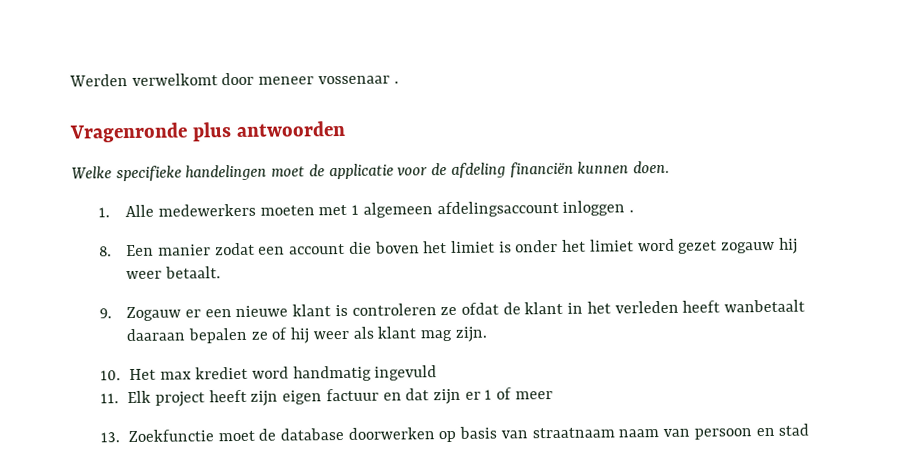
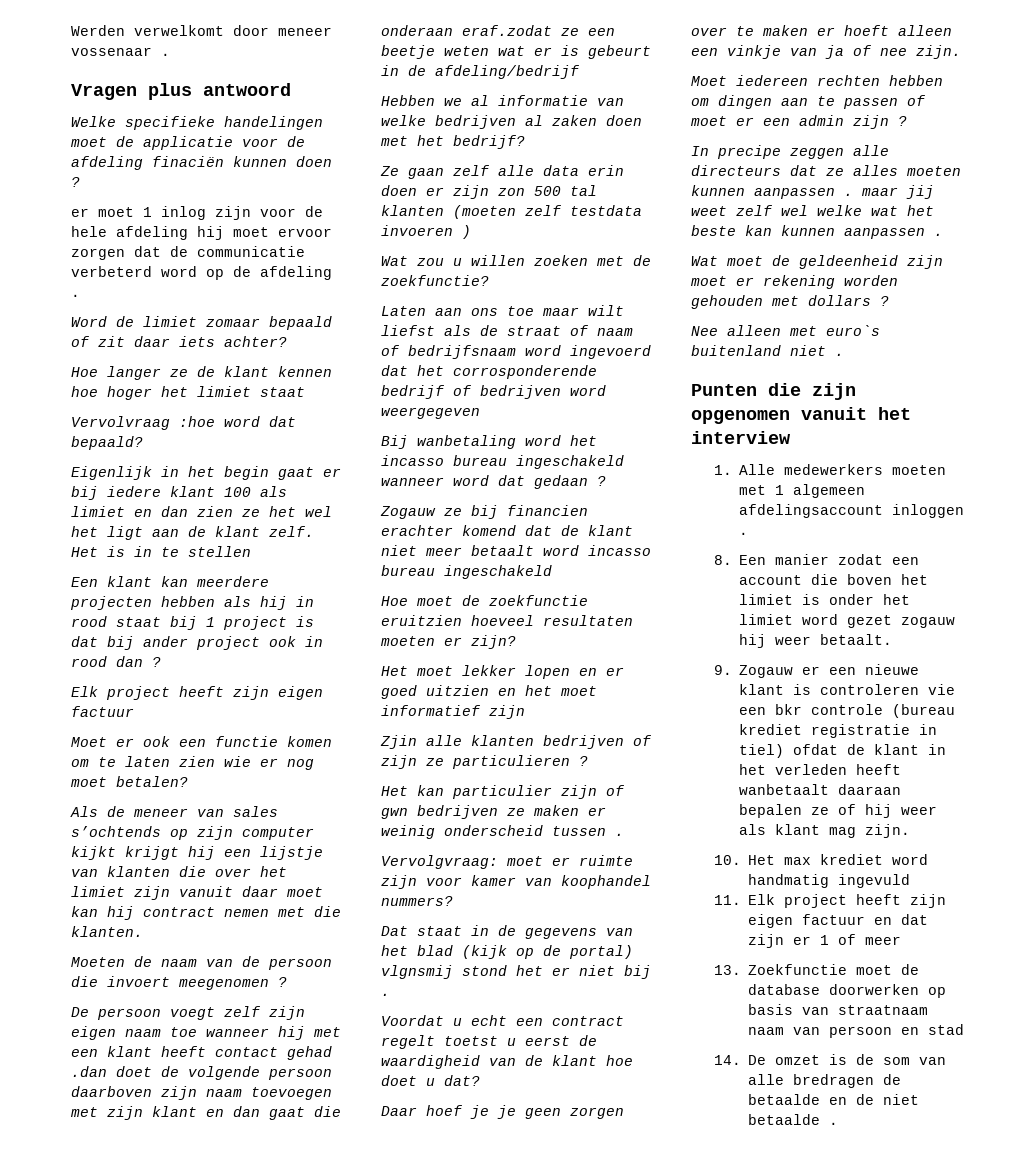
- Vragenronde plus antwoorden
+ Vragen plus antwoord
- Welke specifieke handelingen moet de applicatie voor de afdeling financiën kunnen doen.
+ Welke specifieke handelingen moet de applicatie voor de afdeling finaciën kunnen doen ?
+ er moet 1 inlog zijn voor de hele afdeling hij moet ervoor zorgen dat de communicatie verbeterd word op de afdeling .
+ Word de limiet zomaar bepaald of zit daar iets achter?
+ Hoe langer ze de klant kennen hoe hoger het limiet staat
+ Vervolvraag :hoe word dat bepaald?
+ Eigenlijk in het begin gaat er bij iedere klant 100 als limiet en dan zien ze het wel het ligt aan de klant zelf. Het is in te stellen
+ Een klant kan meerdere projecten hebben als hij in rood staat bij 1 project is dat bij ander project ook in rood dan ?
+ Elk project heeft zijn eigen factuur
+ Moet er ook een functie komen om te laten zien wie er nog moet betalen?
+ Als de meneer van sales s’ochtends op zijn computer kijkt krijgt hij een lijstje van klanten die over het limiet zijn vanuit daar moet kan hij contract nemen met die klanten.
+ Moeten de naam van de persoon die invoert meegenomen ?
+ De persoon voegt zelf zijn eigen naam toe wanneer hij met een klant heeft contact gehad .dan doet de volgende persoon daarboven zijn naam toevoegen met zijn klant en dan gaat die onderaan eraf.zodat ze een beetje weten wat er is gebeurt in de afdeling/bedrijf
+ Hebben we al informatie van welke bedrijven al zaken doen met het bedrijf?
+ Ze gaan zelf alle data erin doen er zijn zon 500 tal klanten (moeten zelf testdata invoeren )
+ Wat zou u willen zoeken met de zoekfunctie?
+ Laten aan ons toe maar wilt liefst als de straat of naam of bedrijfsnaam word ingevoerd dat het corrosponderende bedrijf of bedrijven word weergegeven
+ Bij wanbetaling word het incasso bureau ingeschakeld wanneer word dat gedaan ?
+ Zogauw ze bij financien erachter komend dat de klant niet meer betaalt word incasso bureau ingeschakeld
+ Hoe moet de zoekfunctie eruitzien hoeveel resultaten moeten er zijn?
+ Het moet lekker lopen en er goed uitzien en het moet informatief zijn
+ Zjin alle klanten bedrijven of zijn ze particulieren ?
+ Het kan particulier zijn of gwn bedrijven ze maken er weinig onderscheid tussen .
+ Vervolgvraag: moet er ruimte zijn voor kamer van koophandel nummers?
+ Dat staat in de gegevens van het blad (kijk op de portal) vlgnsmij stond het er niet bij .
+ Voordat u echt een contract regelt toetst u eerst de waardigheid van de klant hoe doet u dat?
+ Daar hoef je je geen zorgen over te maken er hoeft alleen een vinkje van ja of nee zijn.
+ Moet iedereen rechten hebben om dingen aan te passen of moet er een admin zijn ?
+ In precipe zeggen alle directeurs dat ze alles moeten kunnen aanpassen . maar jij weet zelf wel welke wat het beste kan kunnen aanpassen .
+ Wat moet de geldeenheid zijn moet er rekening worden gehouden met dollars ?
+ Nee alleen met euro`s buitenland niet .
+ Punten die zijn opgenomen vanuit het interview
- 9. Zogauw er een nieuwe klant is controleren ze ofdat de klant in het verleden heeft wanbetaalt daaraan bepalen ze of hij weer als klant mag zijn.
+ 9. Zogauw er een nieuwe klant is controleren vie een bkr controle (bureau krediet registratie in tiel) ofdat de klant in het verleden heeft wanbetaalt daaraan bepalen ze of hij weer als klant mag zijn.
+ 14. De omzet is de som van alle bredragen de betaalde en de niet betaalde .

